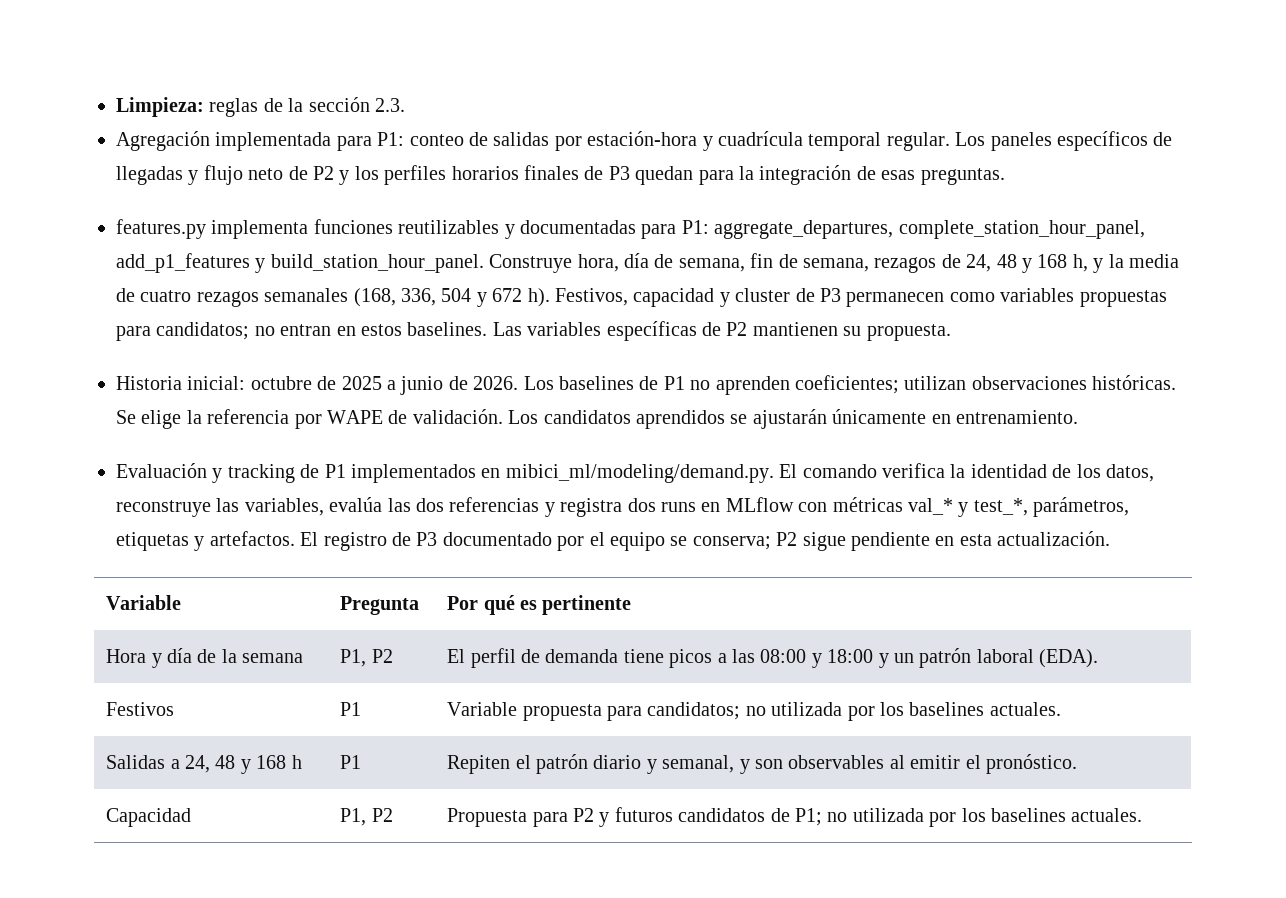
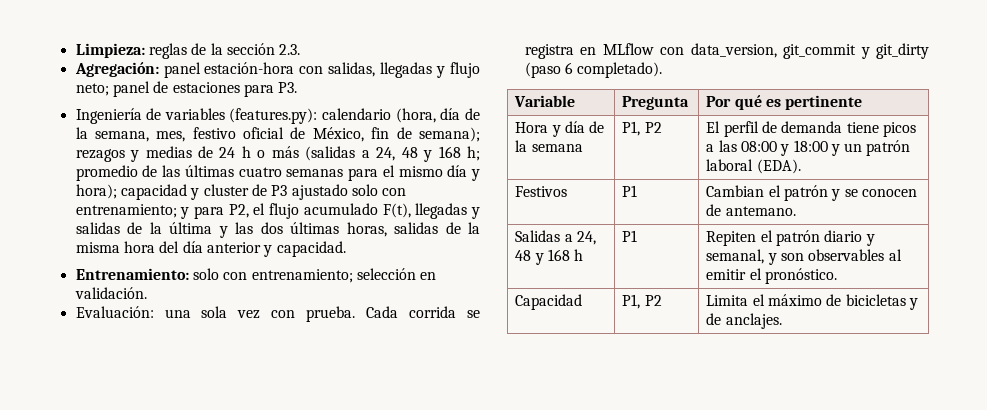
- Agregación implementada para P1: conteo de salidas por estación-hora y cuadrícula temporal regular. Los paneles específicos de llegadas y flujo neto de P2 y los perfiles horarios finales de P3 quedan para la integración de esas preguntas.
- features.py implementa funciones reutilizables y documentadas para P1: aggregate_departures, complete_station_hour_panel, add_p1_features y build_station_hour_panel. Construye hora, día de semana, fin de semana, rezagos de 24, 48 y 168 h, y la media de cuatro rezagos semanales (168, 336, 504 y 672 h). Festivos, capacidad y cluster de P3 permanecen como variables propuestas para candidatos; no entran en estos baselines. Las variables específicas de P2 mantienen su propuesta.
- Historia inicial: octubre de 2025 a junio de 2026. Los baselines de P1 no aprenden coeficientes; utilizan observaciones históricas. Se elige la referencia por WAPE de validación. Los candidatos aprendidos se ajustarán únicamente en entrenamiento.
- Evaluación y tracking de P1 implementados en mibici_ml/modeling/demand.py. El comando verifica la identidad de los datos, reconstruye las variables, evalúa las dos referencias y registra dos runs en MLflow con métricas val_* y test_*, parámetros, etiquetas y artefactos. El registro de P3 documentado por el equipo se conserva; P2 sigue pendiente en esta actualización.
+ Agregación: panel estación-hora con salidas, llegadas y flujo neto; panel de estaciones para P3.
+ Ingeniería de variables (features.py): calendario (hora, día de la semana, mes, festivo oficial de México, fin de semana); rezagos y medias de 24 h o más (salidas a 24, 48 y 168 h; promedio de las últimas cuatro semanas para el mismo día y hora); capacidad y cluster de P3 ajustado solo con entrenamiento; y para P2, el flujo acumulado F(t), llegadas y salidas de la última y las dos últimas horas, salidas de la misma hora del día anterior y capacidad.
+ Entrenamiento: solo con entrenamiento; selección en validación.
+ Evaluación: una sola vez con prueba. Cada corrida se registra en MLflow con data_version, git_commit y git_dirty (paso 6 completado).
- Festivos | P1 | Variable propuesta para candidatos; no utilizada por los baselines actuales.
+ Festivos | P1 | Cambian el patrón y se conocen de antemano.
- Capacidad | P1, P2 | Propuesta para P2 y futuros candidatos de P1; no utilizada por los baselines actuales.
+ Capacidad | P1, P2 | Limita el máximo de bicicletas y de anclajes.

